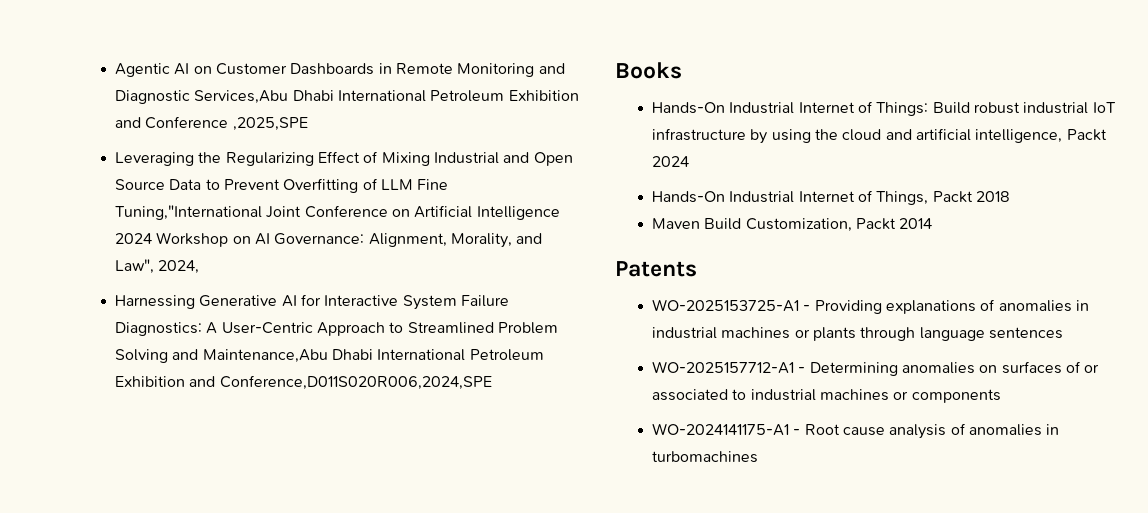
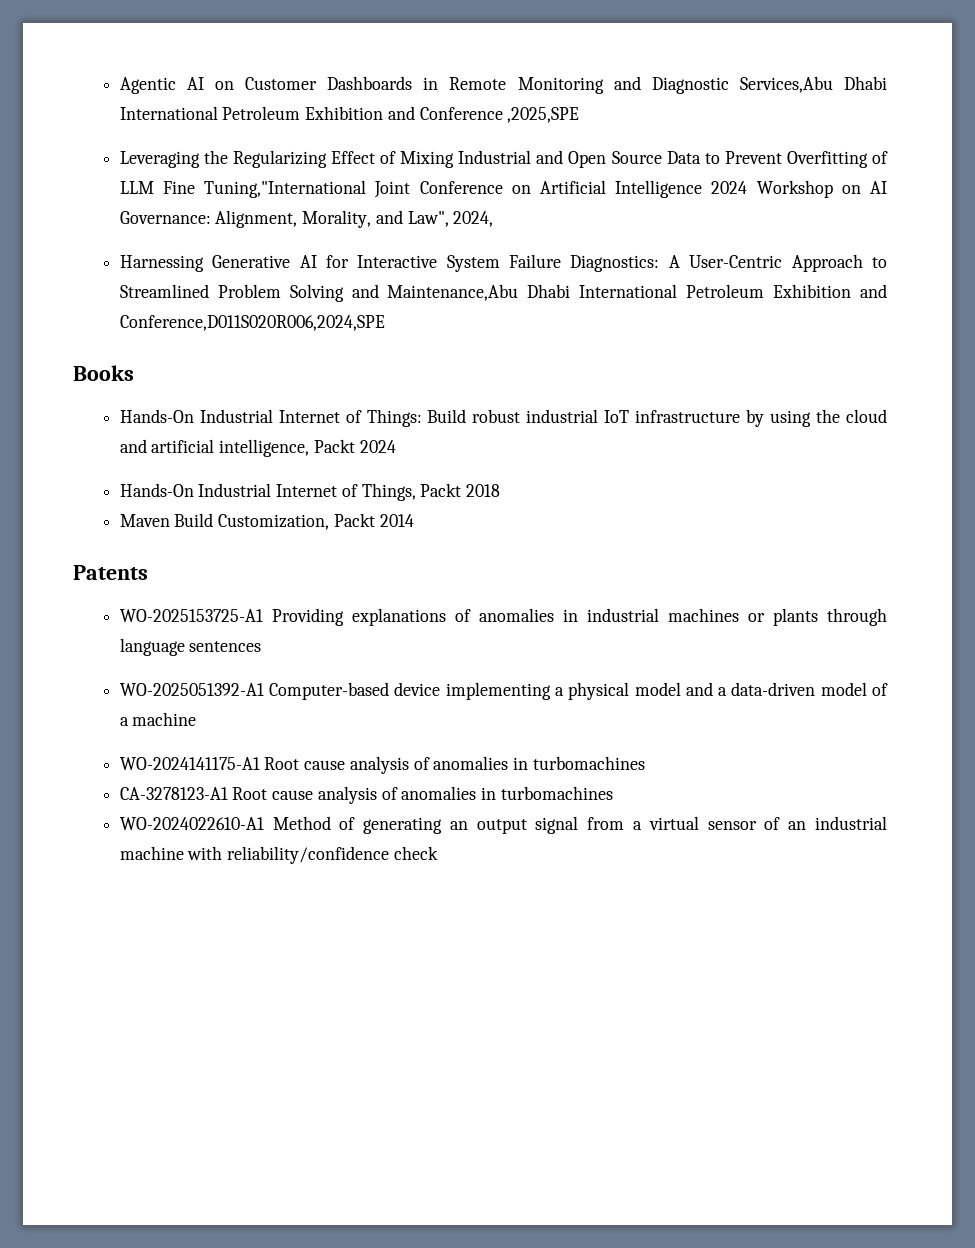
- WO-2025153725-A1 - Providing explanations of anomalies in industrial machines or plants through language sentences
+ WO-2025153725-A1 Providing explanations of anomalies in industrial machines or plants through language sentences
- WO-2025157712-A1 - Determining anomalies on surfaces of or associated to industrial machines or components
+ WO-2025051392-A1 Computer-based device implementing a physical model and a data-driven model of a machine
- WO-2024141175-A1 - Root cause analysis of anomalies in turbomachines
+ WO-2024141175-A1 Root cause analysis of anomalies in turbomachines
+ CA-3278123-A1 Root cause analysis of anomalies in turbomachines
+ WO-2024022610-A1 Method of generating an output signal from a virtual sensor of an industrial machine with reliability/confidence check

